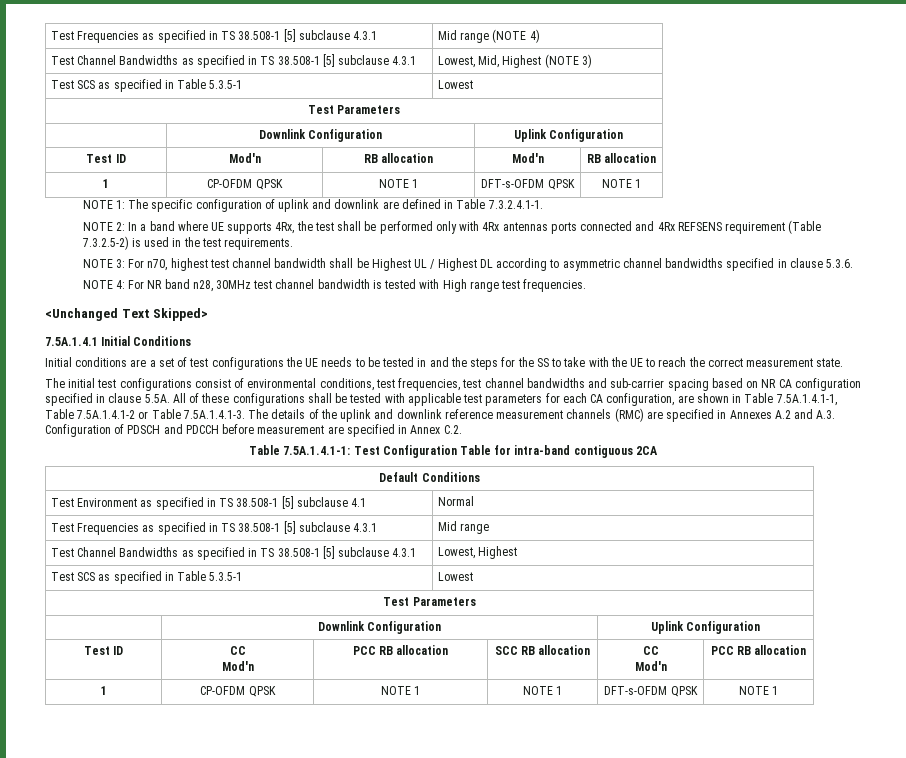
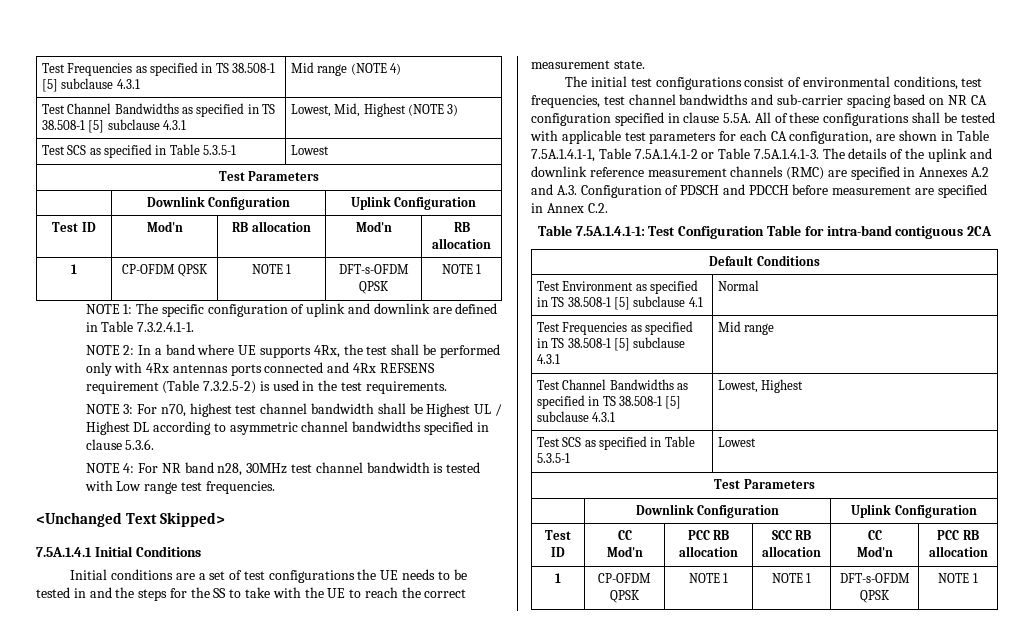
- NOTE 4: For NR band n28, 30MHz test channel bandwidth is tested with High range test frequencies.
+ NOTE 4: For NR band n28, 30MHz test channel bandwidth is tested with Low range test frequencies.

